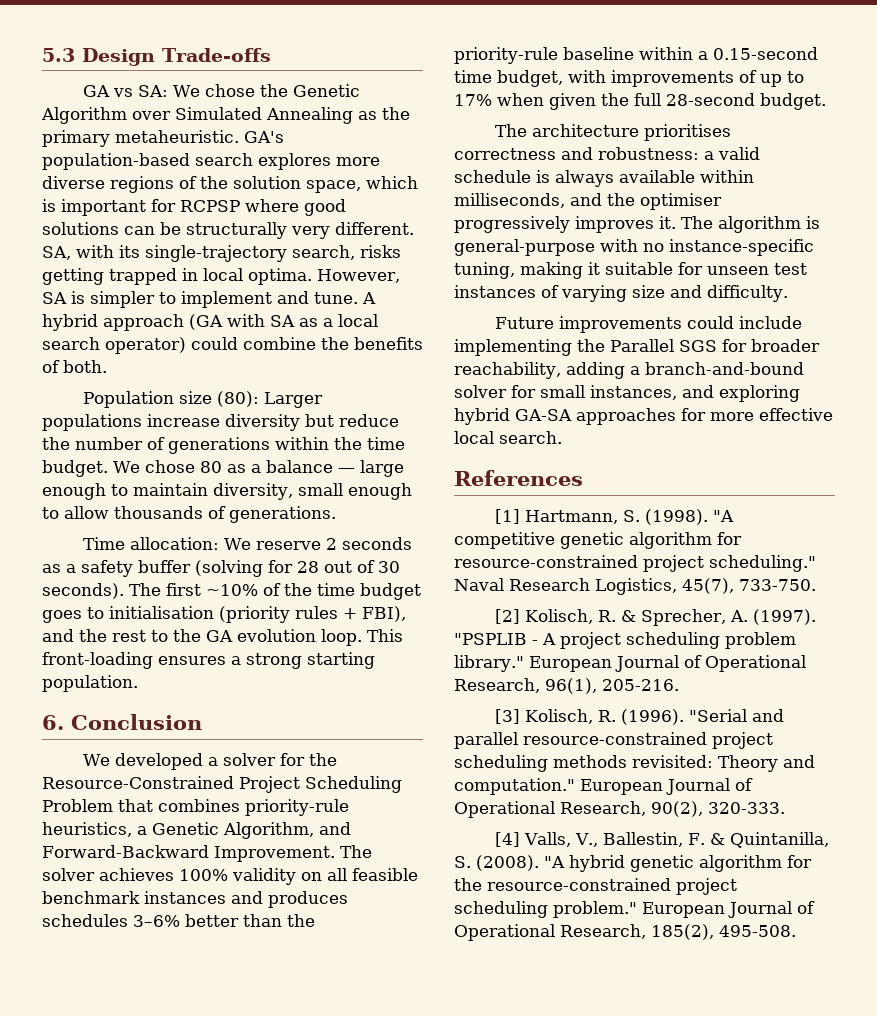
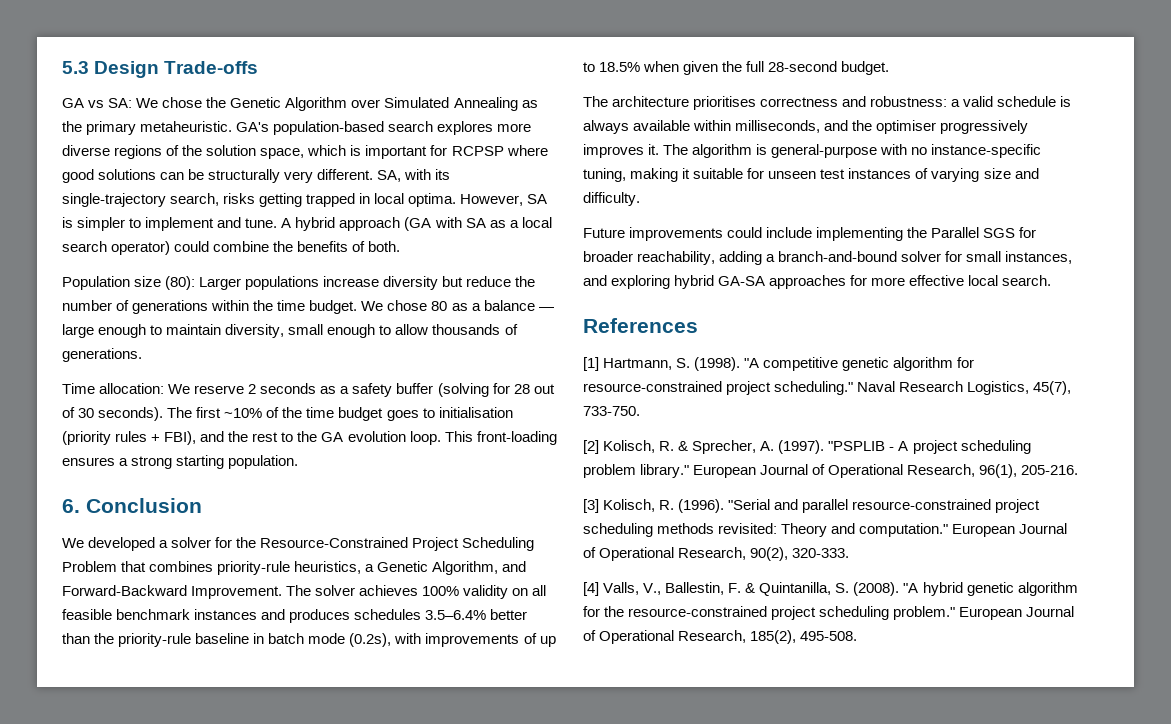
- The solver achieves 100% validity on all feasible benchmark instances and produces schedules 3–6% better than the priority-rule baseline within a 0.15-second time budget, with improvements of up to 17% when given the full 28-second budget.
+ The solver achieves 100% validity on all feasible benchmark instances and produces schedules 3.5–6.4% better than the priority-rule baseline in batch mode (0.2s), with improvements of up to 18.5% when given the full 28-second budget.

